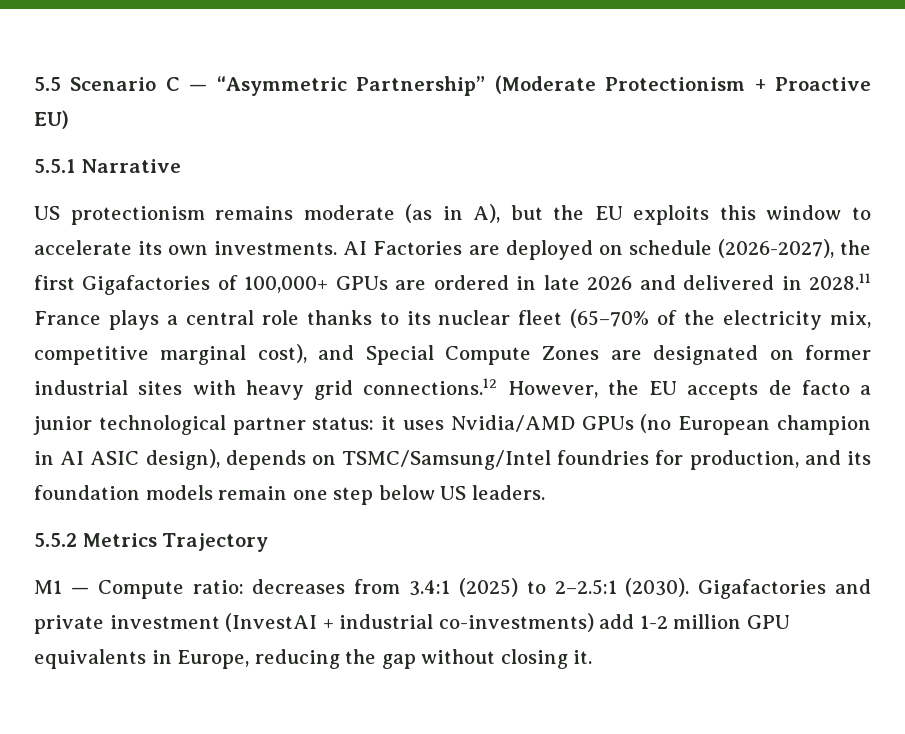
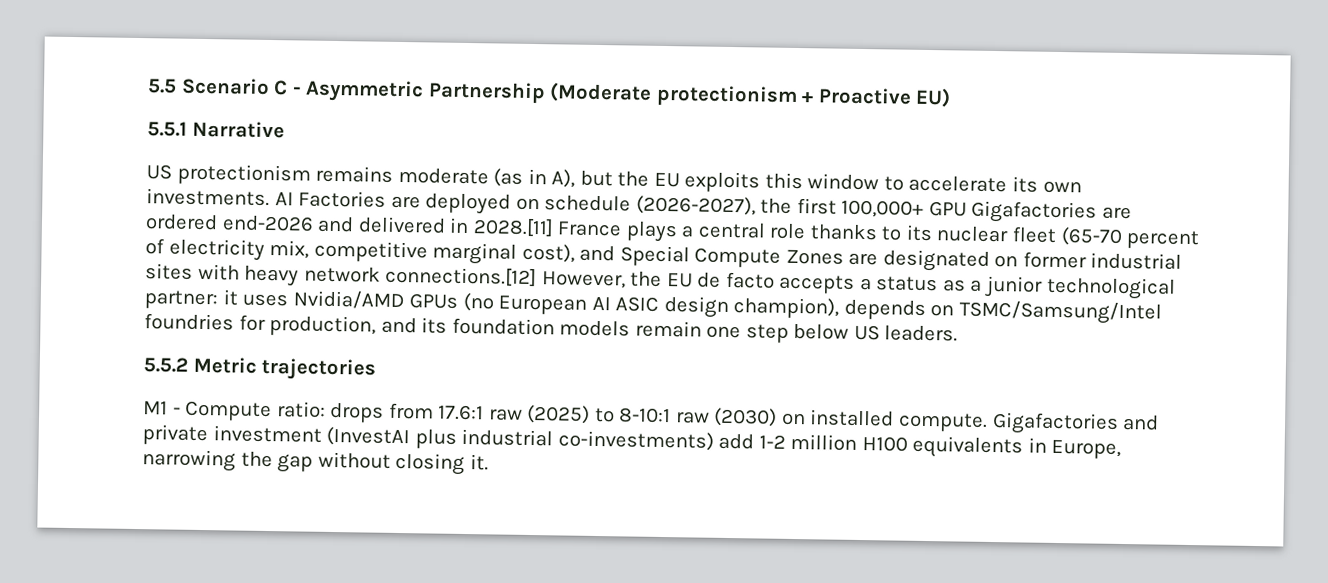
- 5.5 Scenario C — “Asymmetric Partnership” (Moderate Protectionism + Proactive EU)
+ 5.5 Scenario C - Asymmetric Partnership (Moderate protectionism + Proactive EU)
- AI Factories are deployed on schedule (2026-2027), the first Gigafactories of 100,000+ GPUs are ordered in late 2026 and delivered in 2028.11 France plays a central role thanks to its nuclear fleet (65–70% of the electricity mix, competitive marginal cost), and Special Compute Zones are designated on former industrial sites with heavy grid connections.12 However, the EU accepts de facto a junior technological partner status:
+ AI Factories are deployed on schedule (2026-2027), the first 100,000+ GPU Gigafactories are ordered end-2026 and delivered in 2028.[11] France plays a central role thanks to its nuclear fleet (65-70 percent of electricity mix, competitive marginal cost), and Special Compute Zones are designated on former industrial sites with heavy network connections.[12] However, the EU de facto accepts a status as a junior technological partner:
- it uses Nvidia/AMD GPUs (no European champion in AI ASIC design), depends on TSMC/Samsung/Intel foundries for production, and its foundation models remain one step below US leaders.
+ it uses Nvidia/AMD GPUs (no European AI ASIC design champion), depends on TSMC/Samsung/Intel foundries for production, and its foundation models remain one step below US leaders.
- 5.5.2 Metrics Trajectory
+ 5.5.2 Metric trajectories
- M1 — Compute ratio: decreases from 3.4:1 (2025) to 2–2.5:1 (2030).
+ M1 - Compute ratio: drops from 17.6:1 raw (2025) to 8-10:1 raw (2030) on installed compute.
- Gigafactories and private investment (InvestAI + industrial co-investments) add 1-2 million GPU equivalents in Europe, reducing the gap without closing it.
+ Gigafactories and private investment (InvestAI plus industrial co-investments) add 1-2 million H100 equivalents in Europe, narrowing the gap without closing it.

